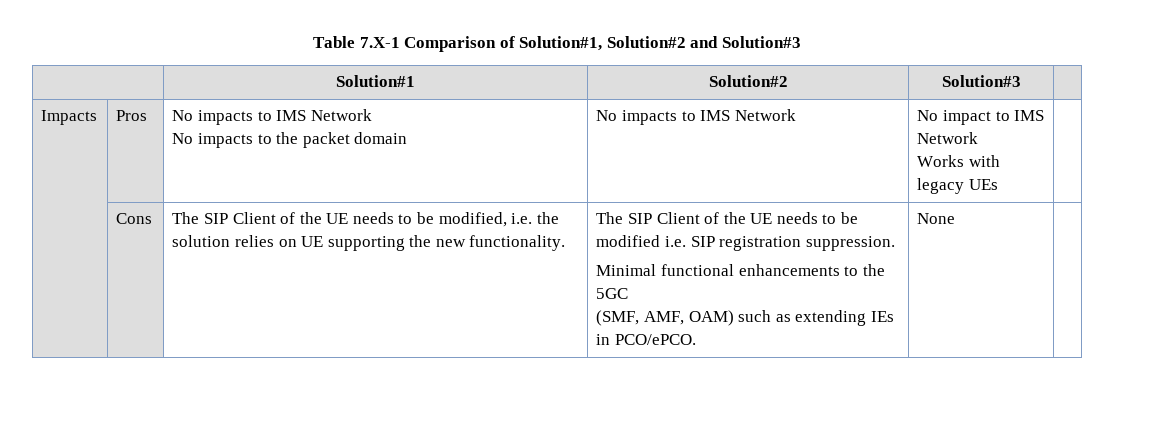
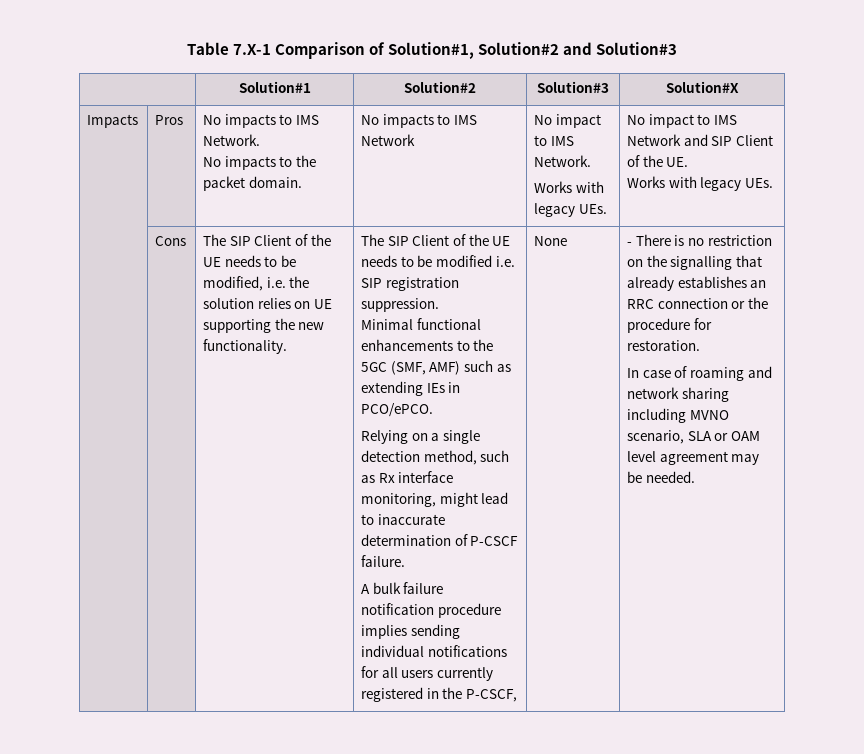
- | Solution#1 | Solution#2 | Solution#3 |
+ | Solution#1 | Solution#2 | Solution#3 | Solution#X
- Pros | No impacts to IMS Network
+ Pros | No impacts to IMS Network.
- No impacts to the packet domain
+ No impacts to the packet domain.
- No impact to IMS Network
- Works with legacy UEs
+ No impact to IMS Network.
+ Works with legacy UEs. | No impact to IMS Network and SIP Client of the UE.
+ Works with legacy UEs.
- Minimal functional enhancements to the 5GC
- (SMF, AMF, OAM) such as extending IEs in PCO/ePCO.
+ Minimal functional enhancements to the 5GC (SMF, AMF) such as extending IEs in PCO/ePCO.
- None
+ Relying on a single detection method, such as Rx interface monitoring, might lead to inaccurate determination of P-CSCF failure.
+ A bulk failure notification procedure implies sending individual notifications for all users currently registered in the P-CSCF, | None | - There is no restriction on the signalling that already establishes an RRC connection or the procedure for restoration.
+ In case of roaming and network sharing including MVNO scenario, SLA or OAM level agreement may be needed.

